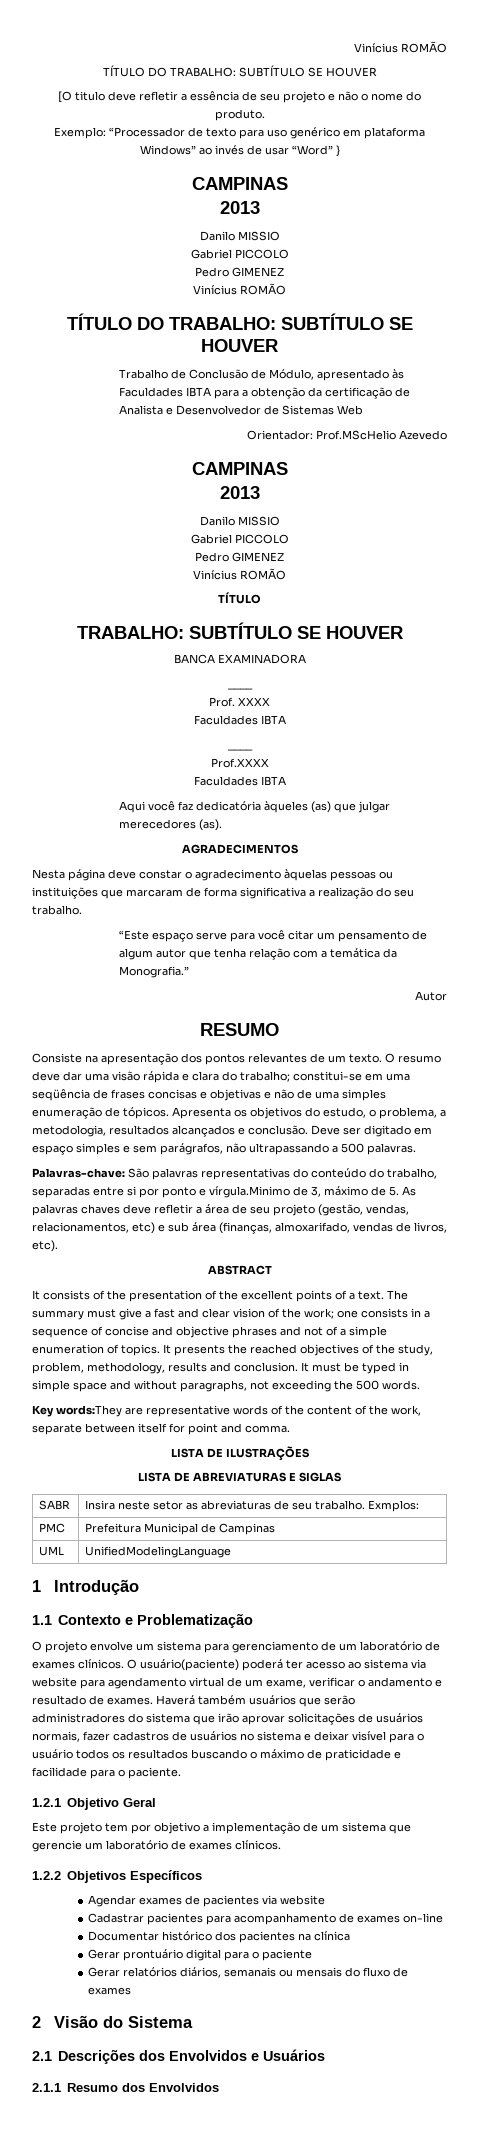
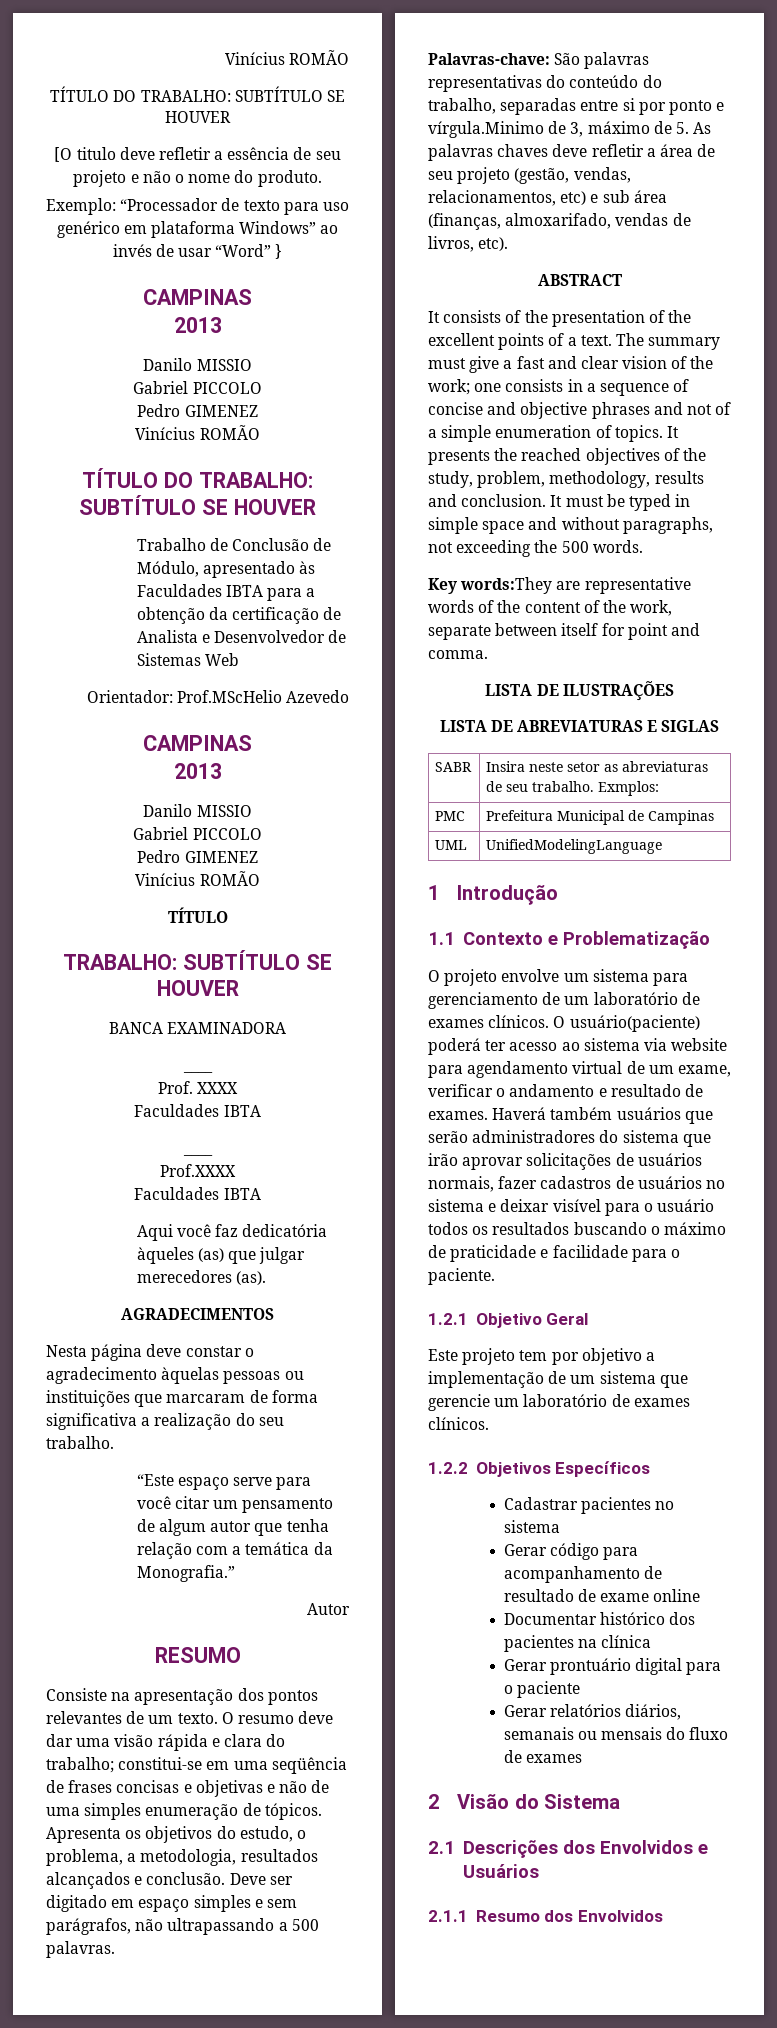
- Agendar exames de pacientes via website
- Cadastrar pacientes para acompanhamento de exames on-line
+ Cadastrar pacientes no sistema
+ Gerar código para acompanhamento de resultado de exame online

